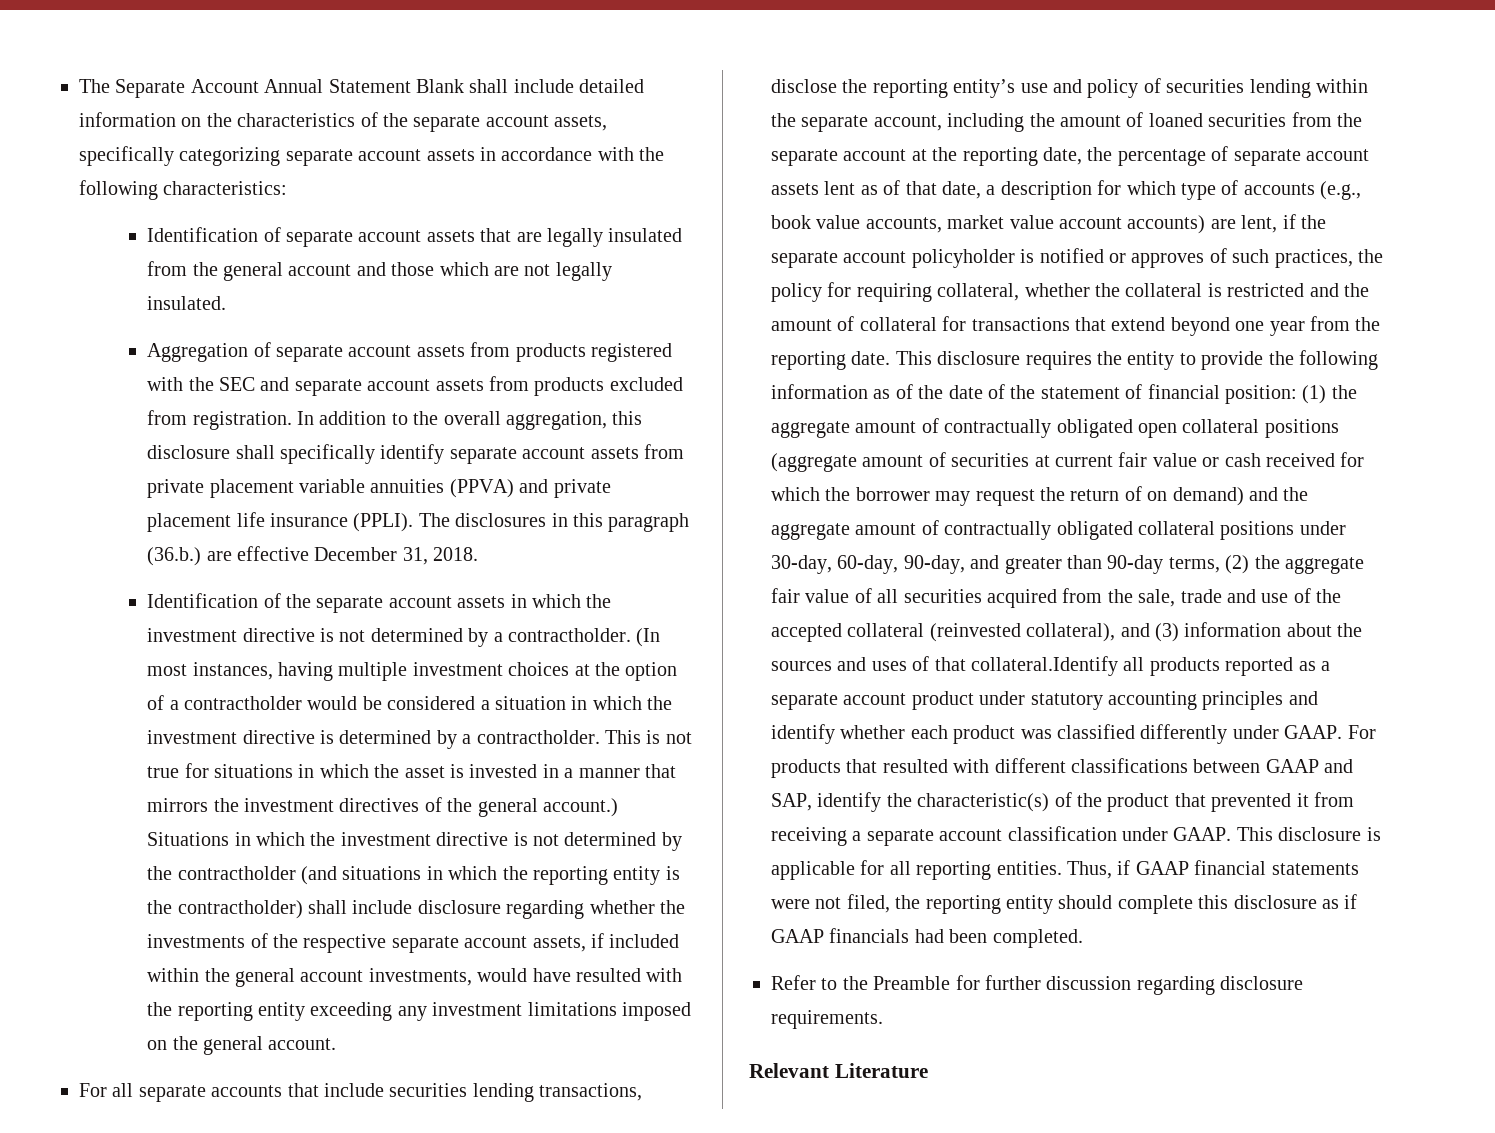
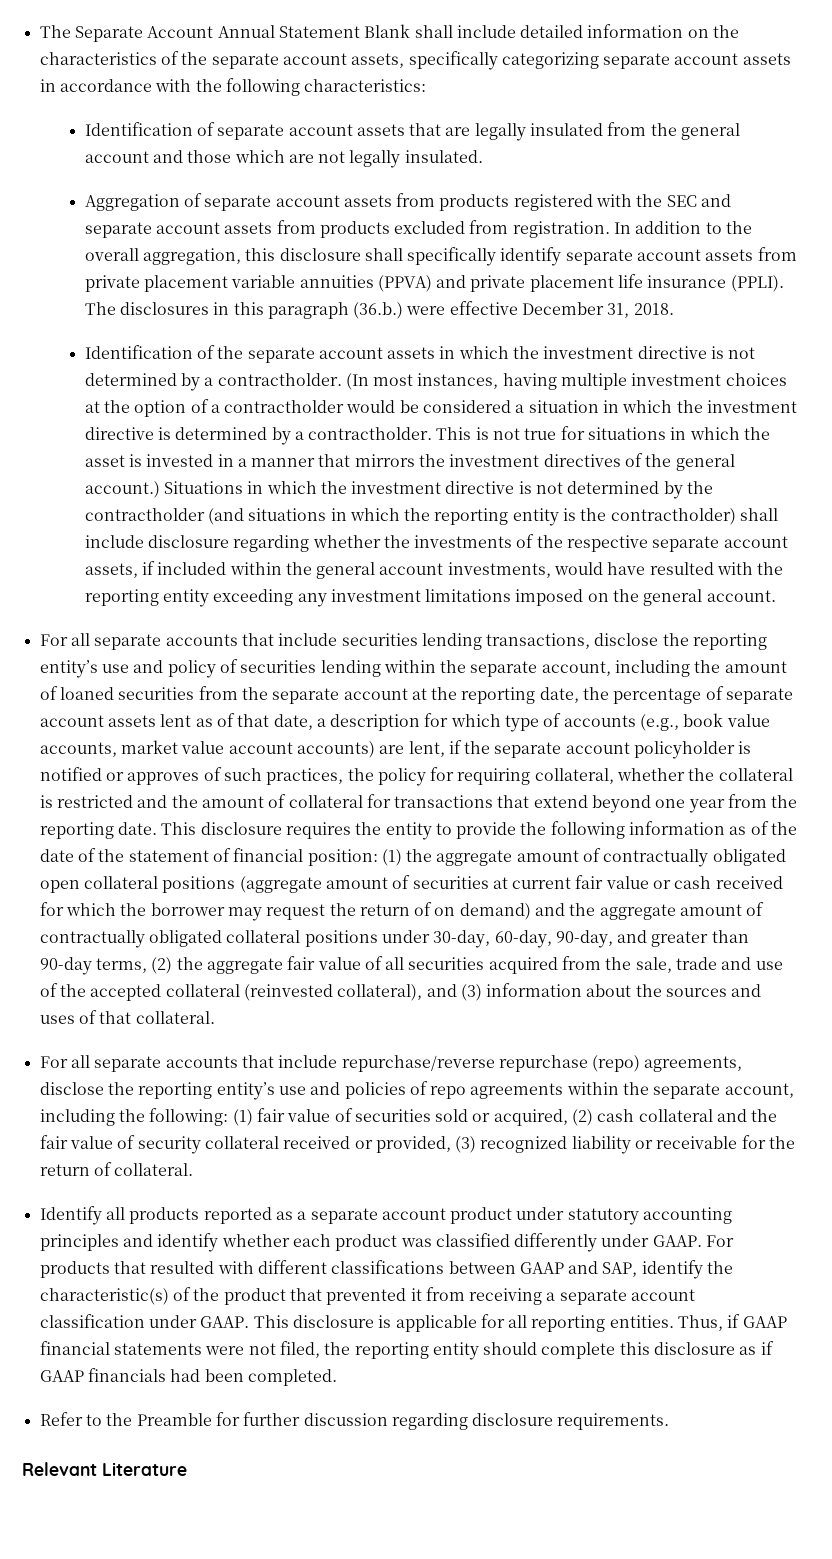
- The disclosures in this paragraph (36.b.) are effective December 31, 2018.
+ The disclosures in this paragraph (36.b.) were effective December 31, 2018.
- (1) the aggregate amount of contractually obligated open collateral positions (aggregate amount of securities at current fair value or cash received for which the borrower may request the return of on demand) and the aggregate amount of contractually obligated collateral positions under 30-day, 60-day, 90-day, and greater than 90-day terms, (2) the aggregate fair value of all securities acquired from the sale, trade and use of the accepted collateral (reinvested collateral), and (3) information about the sources and uses of that collateral.Identify all products reported as a separate account product under statutory accounting principles and identify whether each product was classified differently under GAAP.
+ (1) the aggregate amount of contractually obligated open collateral positions (aggregate amount of securities at current fair value or cash received for which the borrower may request the return of on demand) and the aggregate amount of contractually obligated collateral positions under 30-day, 60-day, 90-day, and greater than 90-day terms, (2) the aggregate fair value of all securities acquired from the sale, trade and use of the accepted collateral (reinvested collateral), and (3) information about the sources and uses of that collateral.
+ For all separate accounts that include repurchase/reverse repurchase (repo) agreements, disclose the reporting entity’s use and policies of repo agreements within the separate account, including the following: (1) fair value of securities sold or acquired, (2) cash collateral and the fair value of security collateral received or provided, (3) recognized liability or receivable for the return of collateral.
+ Identify all products reported as a separate account product under statutory accounting principles and identify whether each product was classified differently under GAAP.

